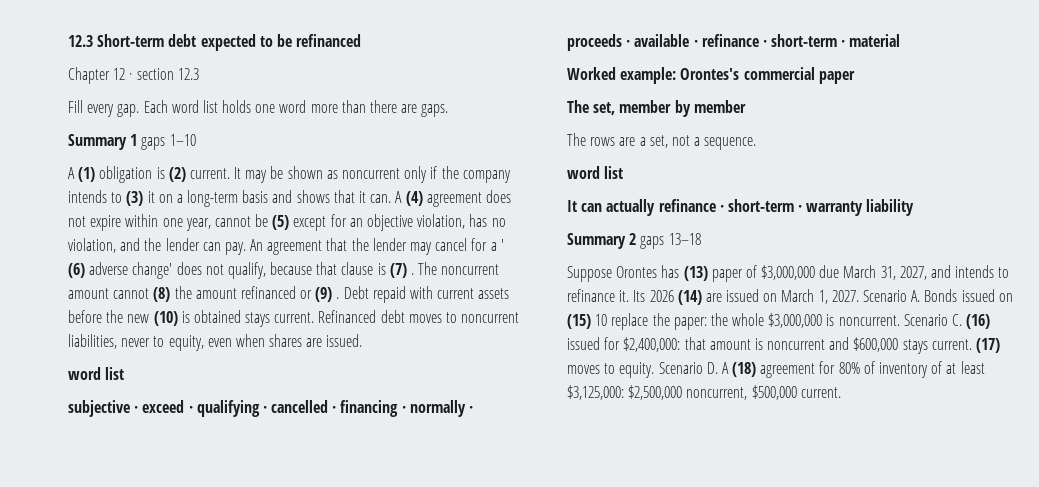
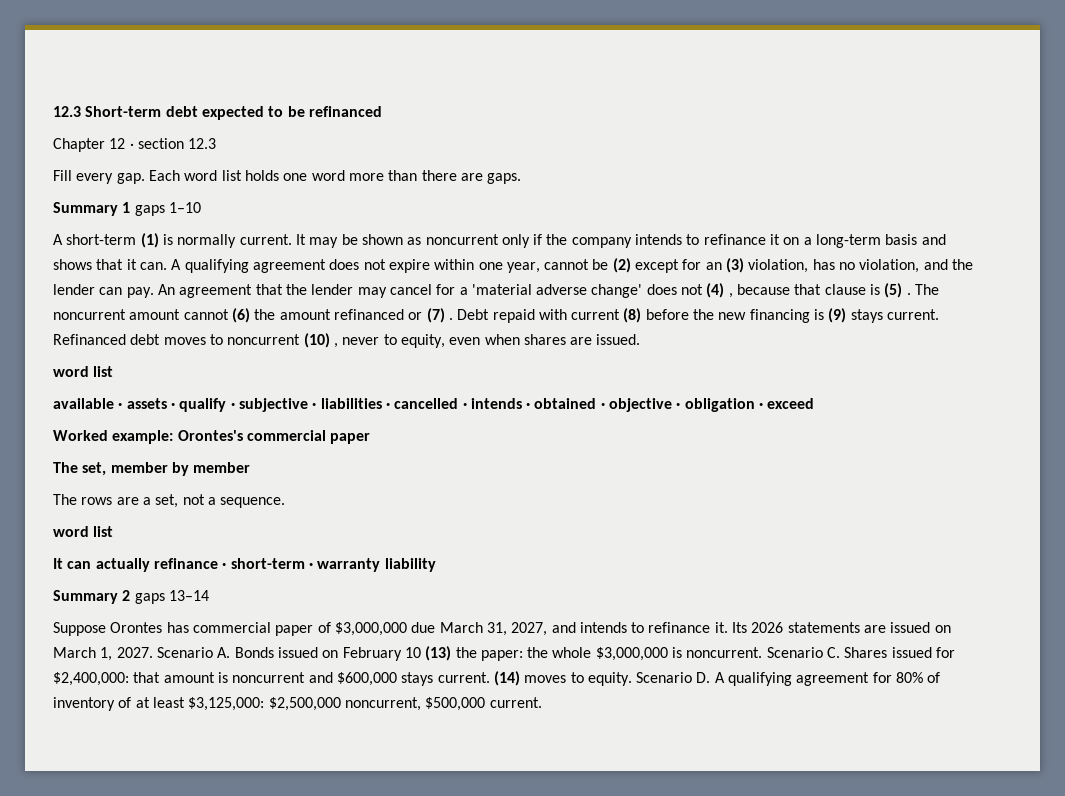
- A (1) obligation is (2) current.
+ A short-term (1) is normally current.
- It may be shown as noncurrent only if the company intends to (3) it on a long-term basis and shows that it can.
+ It may be shown as noncurrent only if the company intends to refinance it on a long-term basis and shows that it can.
- A (4) agreement does not expire within one year, cannot be (5) except for an objective violation, has no violation, and the lender can pay.
+ A qualifying agreement does not expire within one year, cannot be (2) except for an (3) violation, has no violation, and the lender can pay.
- An agreement that the lender may cancel for a ' (6) adverse change' does not qualify, because that clause is (7) .
+ An agreement that the lender may cancel for a 'material adverse change' does not (4) , because that clause is (5) .
- The noncurrent amount cannot (8) the amount refinanced or (9) .
+ The noncurrent amount cannot (6) the amount refinanced or (7) .
- Debt repaid with current assets before the new (10) is obtained stays current.
+ Debt repaid with current (8) before the new financing is (9) stays current.
- Refinanced debt moves to noncurrent liabilities, never to equity, even when shares are issued.
+ Refinanced debt moves to noncurrent (10) , never to equity, even when shares are issued.
- subjective · exceed · qualifying · cancelled · financing · normally · proceeds · available · refinance · short-term · material
+ available · assets · qualify · subjective · liabilities · cancelled · intends · obtained · objective · obligation · exceed
- Summary 2 gaps 13–18
+ Summary 2 gaps 13–14
- Suppose Orontes has (13) paper of $3,000,000 due March 31, 2027, and intends to refinance it.
+ Suppose Orontes has commercial paper of $3,000,000 due March 31, 2027, and intends to refinance it.
- Its 2026 (14) are issued on March 1, 2027.
+ Its 2026 statements are issued on March 1, 2027.
- Scenario A. Bonds issued on (15) 10 replace the paper: the whole $3,000,000 is noncurrent.
+ Scenario A. Bonds issued on February 10 (13) the paper: the whole $3,000,000 is noncurrent.
- Scenario C. (16) issued for $2,400,000: that amount is noncurrent and $600,000 stays current.
+ Scenario C. Shares issued for $2,400,000: that amount is noncurrent and $600,000 stays current.
- (17) moves to equity.
+ (14) moves to equity.
- Scenario D. A (18) agreement for 80% of inventory of at least $3,125,000: $2,500,000 noncurrent, $500,000 current.
+ Scenario D. A qualifying agreement for 80% of inventory of at least $3,125,000: $2,500,000 noncurrent, $500,000 current.

